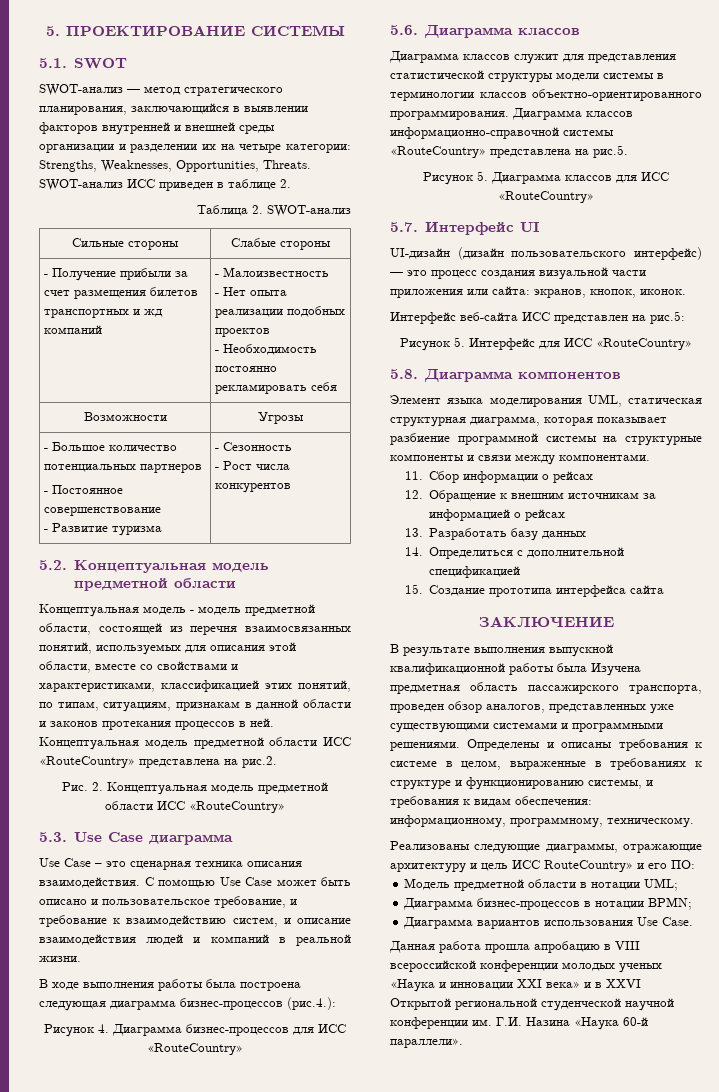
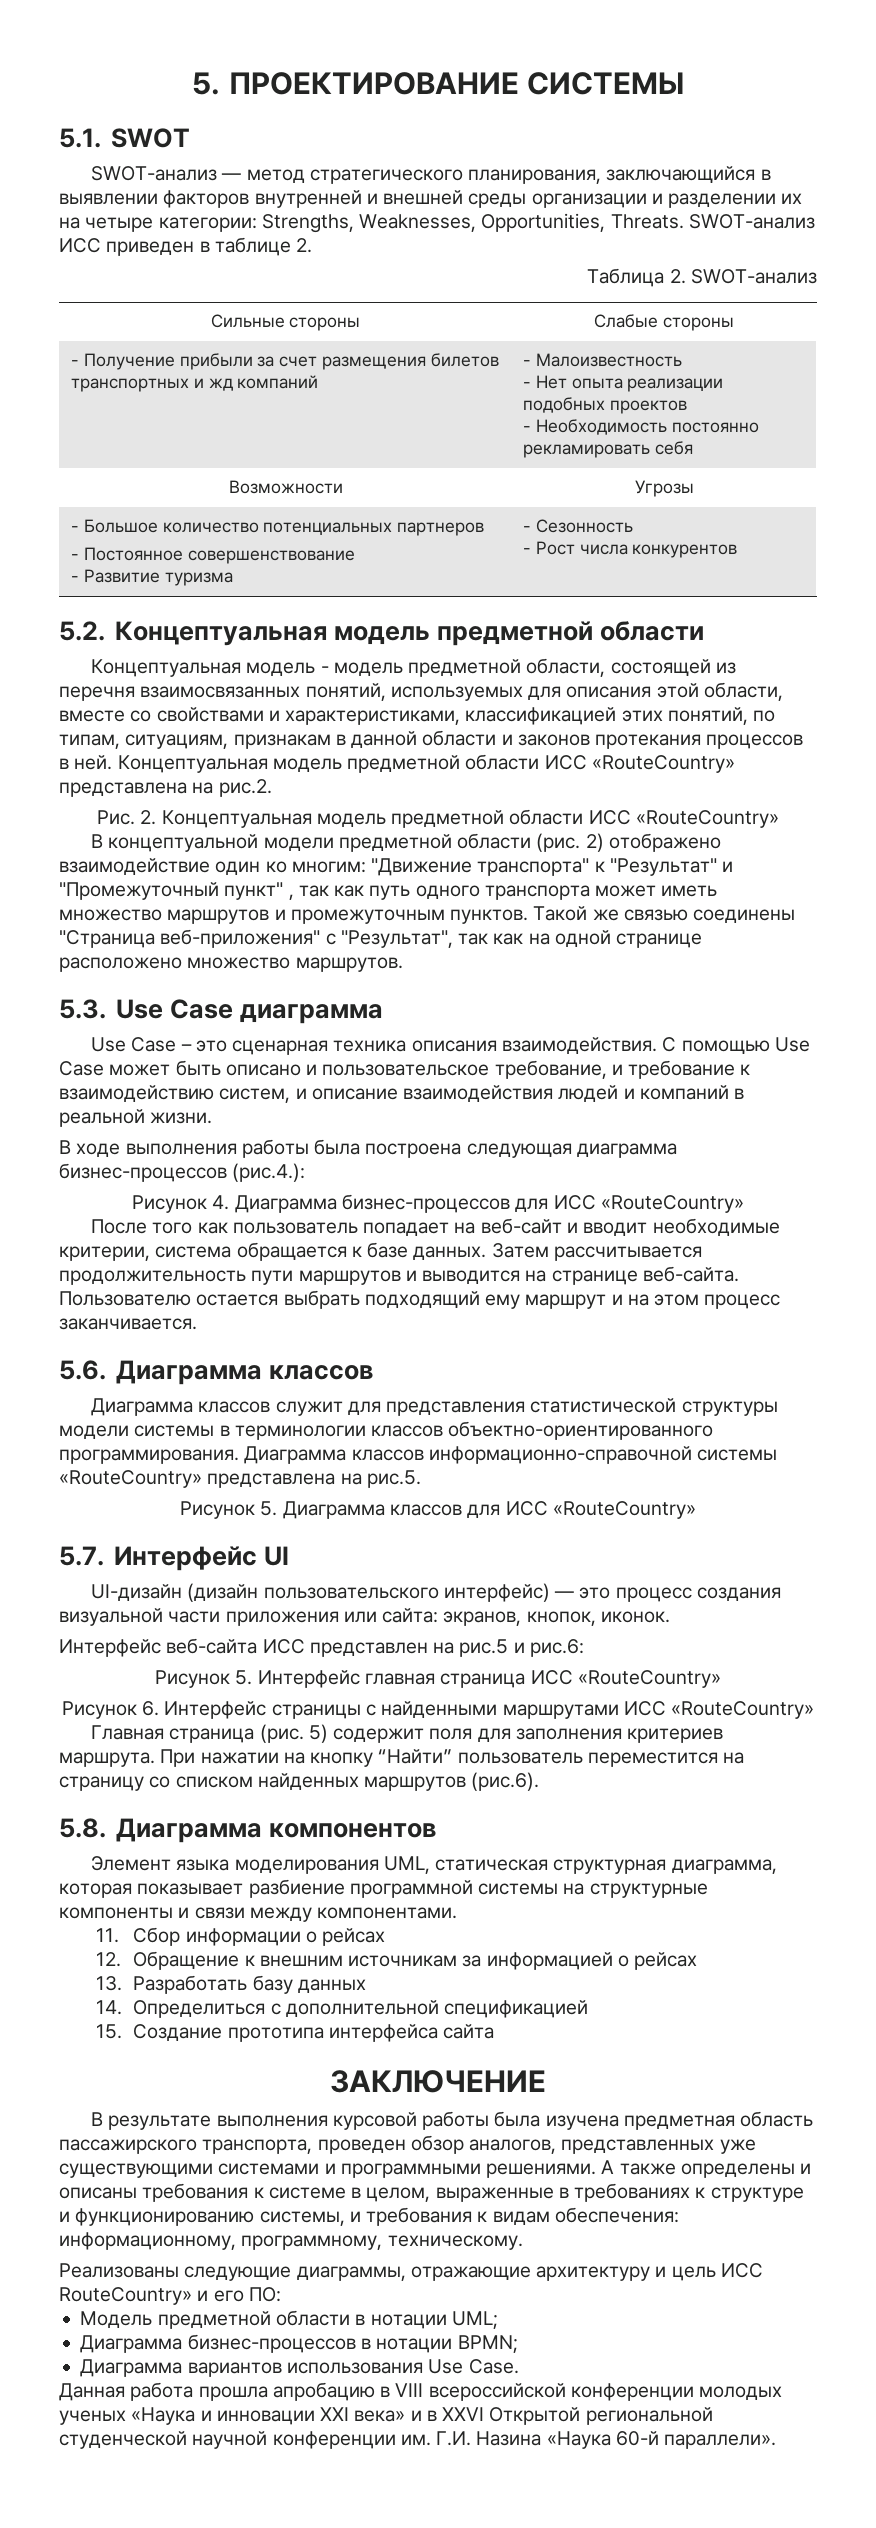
+ В концептуальной модели предметной области (рис. 2) отображено взаимодействие один ко многим: "Движение транспорта" к "Результат" и "Промежуточный пункт" , так как путь одного транспорта может иметь множество маршрутов и промежуточным пунктов. Такой же связью соединены "Страница веб-приложения" с "Результат", так как на одной странице расположено множество маршрутов.
+ После того как пользователь попадает на веб-сайт и вводит необходимые критерии, система обращается к базе данных. Затем рассчитывается продолжительность пути маршрутов и выводится на странице веб-сайта. Пользователю остается выбрать подходящий ему маршрут и на этом процесс заканчивается.
- Интерфейс веб-сайта ИСС представлен на рис.5:
+ Интерфейс веб-сайта ИСС представлен на рис.5 и рис.6:
- Рисунок 5. Интерфейс для ИСС «RouteCountry»
+ Рисунок 5. Интерфейс главная страница ИСС «RouteCountry»
+ Рисунок 6. Интерфейс страницы с найденными маршрутами ИСС «RouteCountry»
+ Главная страница (рис. 5) содержит поля для заполнения критериев маршрута. При нажатии на кнопку “Найти” пользователь переместится на страницу со списком найденных маршрутов (рис.6).
- В результате выполнения выпускной квалификационной работы была Изучена предметная область пассажирского транспорта, проведен обзор аналогов, представленных уже существующими системами и программными решениями.
+ В результате выполнения курсовой работы была изучена предметная область пассажирского транспорта, проведен обзор аналогов, представленных уже существующими системами и программными решениями.
- Определены и описаны требования к системе в целом, выраженные в требованиях к структуре и функционированию системы, и требования к видам обеспечения: информационному, программному, техническому.
+ А также определены и описаны требования к системе в целом, выраженные в требованиях к структуре и функционированию системы, и требования к видам обеспечения: информационному, программному, техническому.

